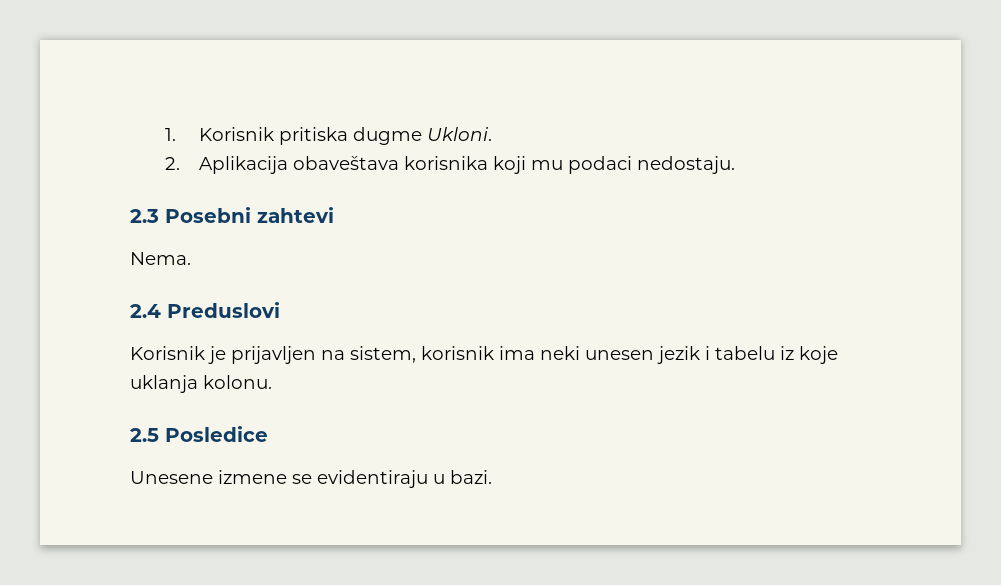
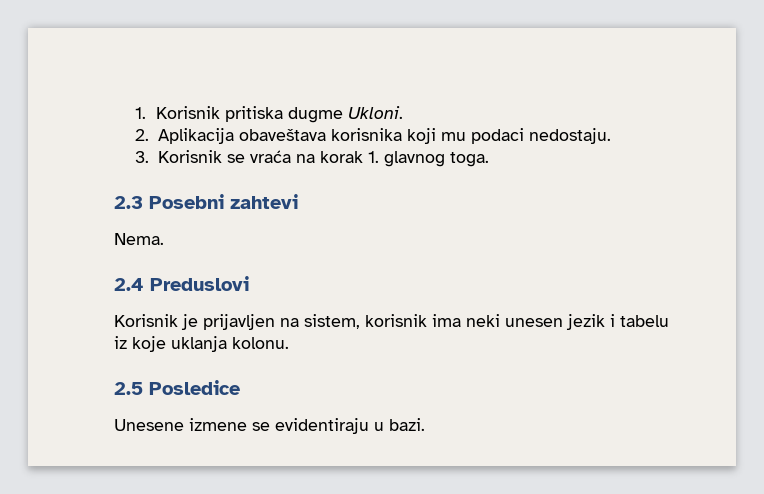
+ 3. Korisnik se vraća na korak 1. glavnog toga.

